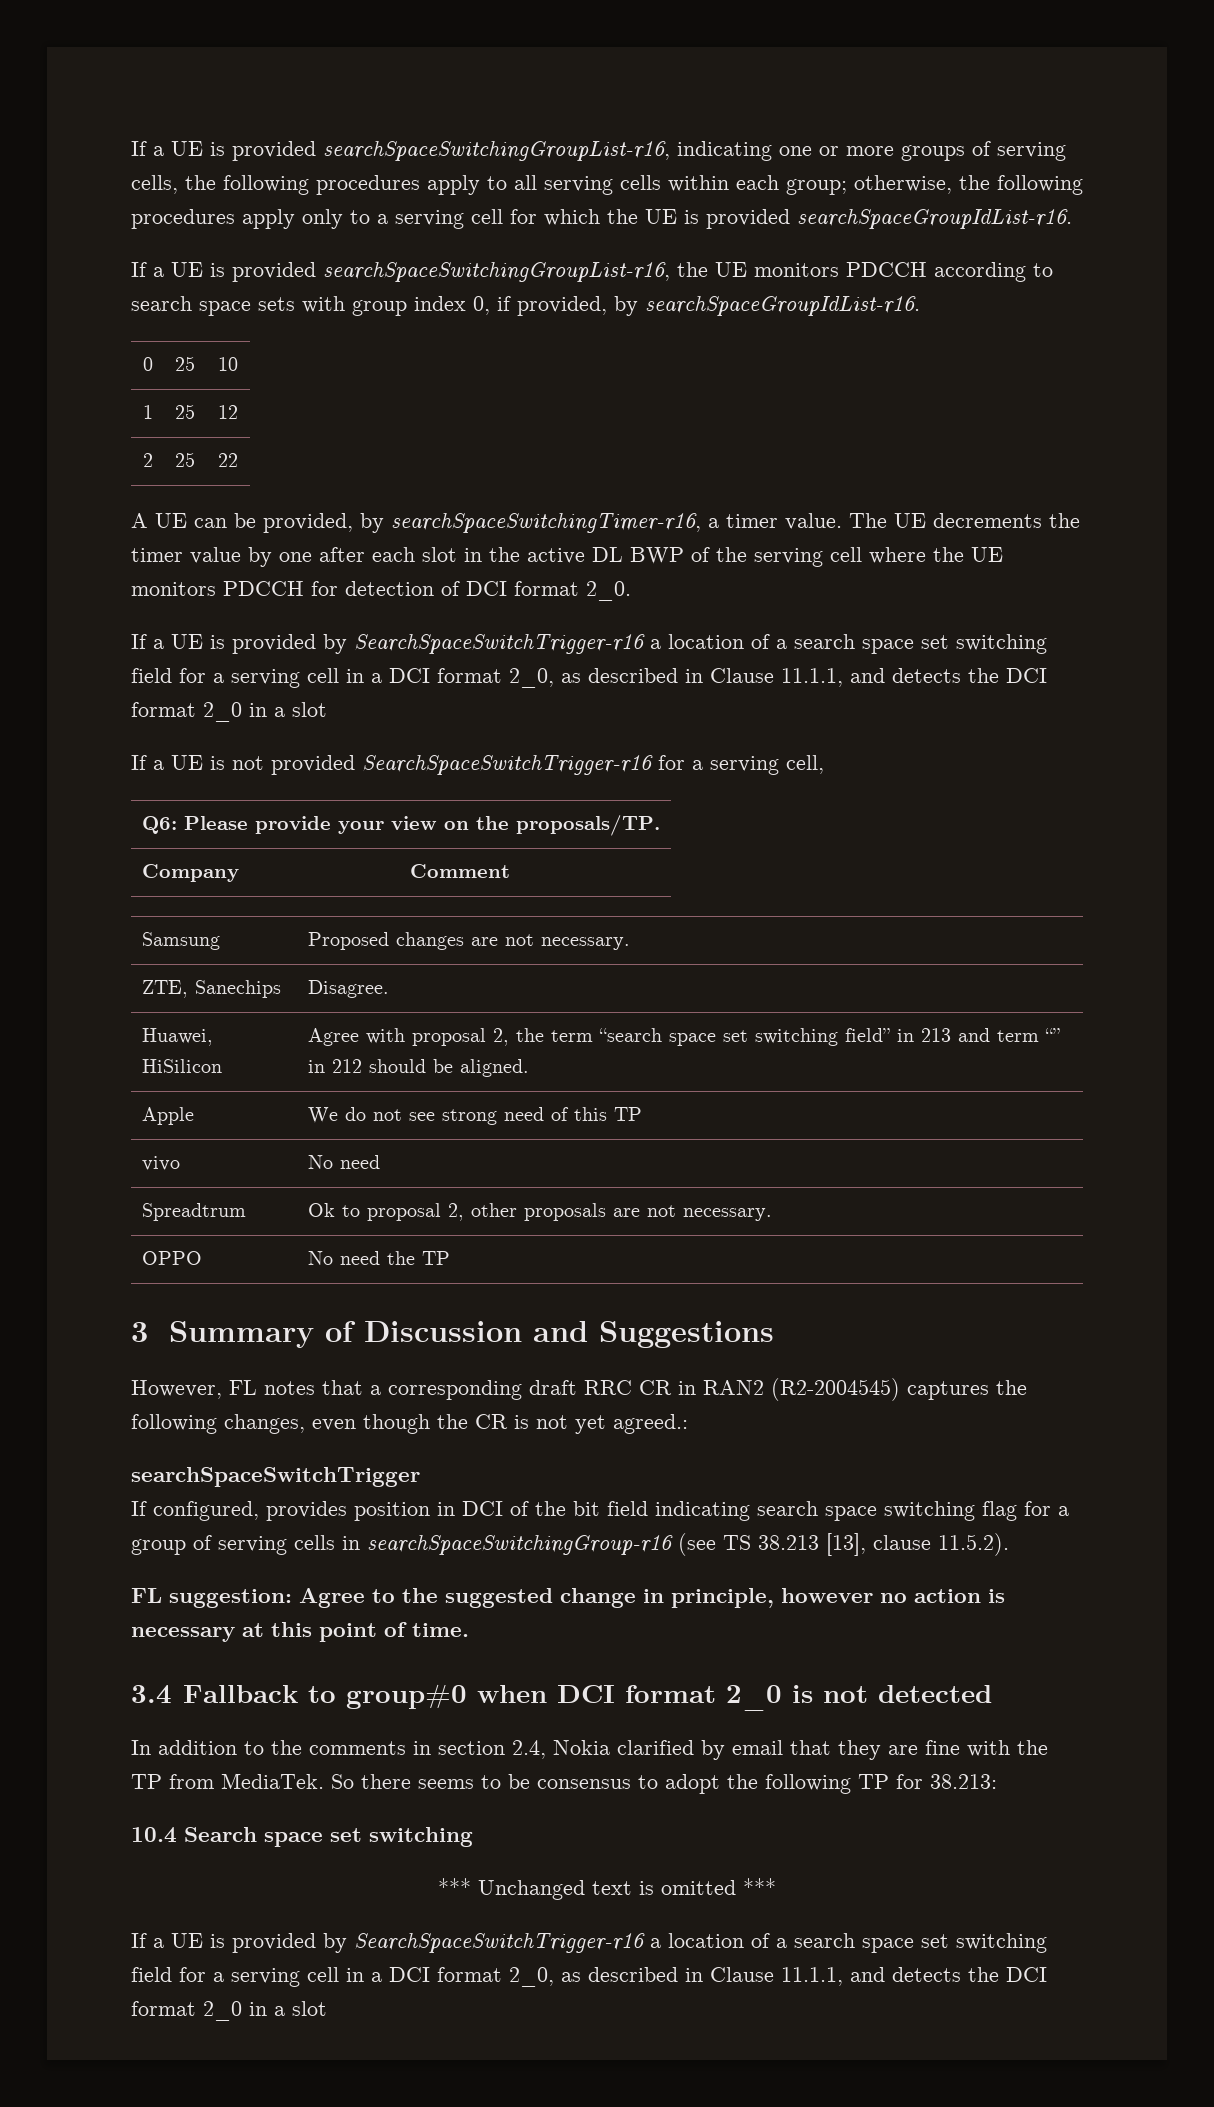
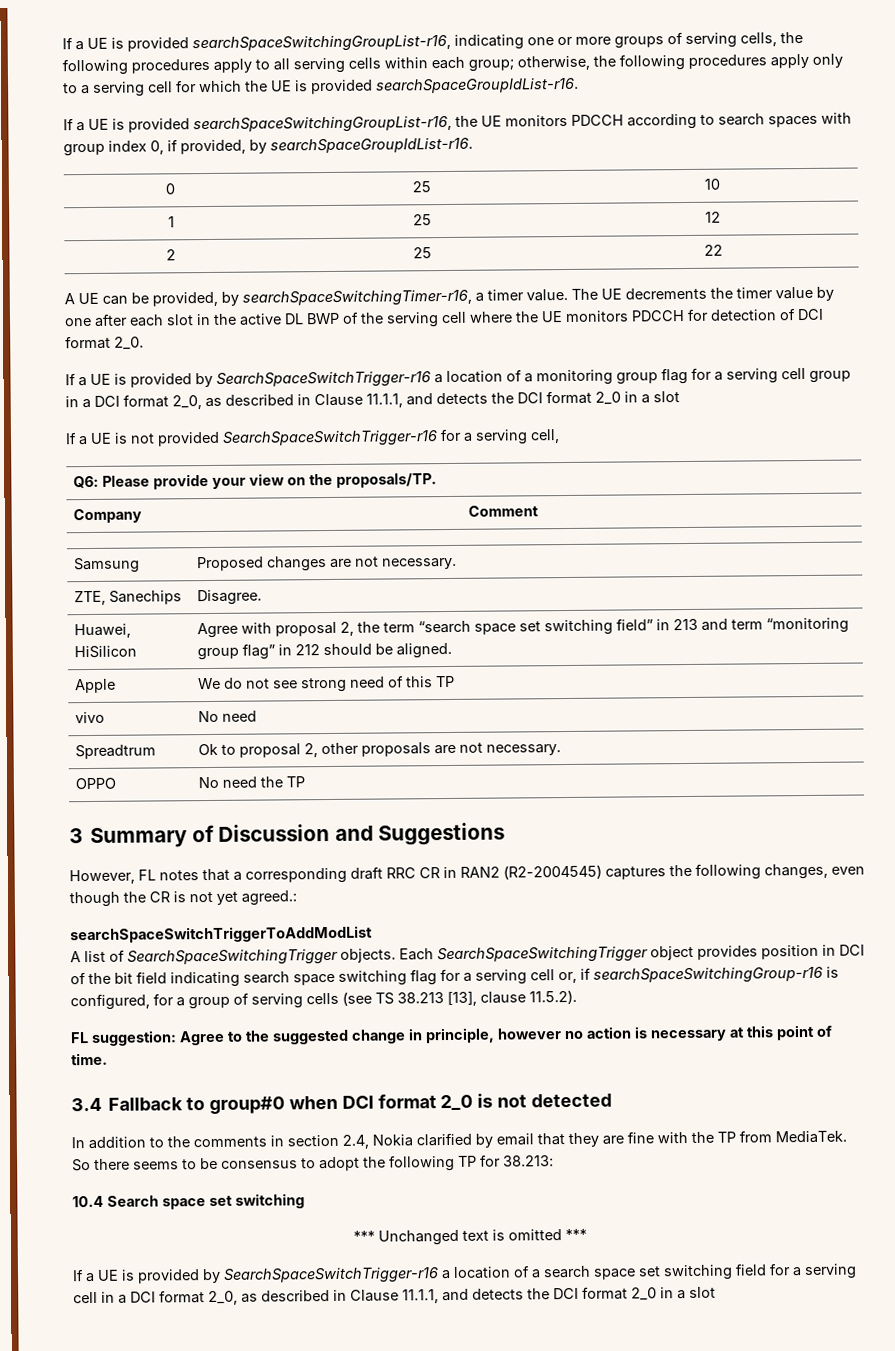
- If a UE is provided searchSpaceSwitchingGroupList-r16, the UE monitors PDCCH according to search space sets with group index 0, if provided, by searchSpaceGroupIdList-r16.
+ If a UE is provided searchSpaceSwitchingGroupList-r16, the UE monitors PDCCH according to search spaces with group index 0, if provided, by searchSpaceGroupIdList-r16.
  The UE decrements the timer value by one after each slot in the active DL BWP of the serving cell where the UE monitors PDCCH for detection of DCI format 2_0.
- If a UE is provided by SearchSpaceSwitchTrigger-r16 a location of a search space set switching field for a serving cell in a DCI format 2_0, as described in Clause 11.1.1, and detects the DCI format 2_0 in a slot
+ If a UE is provided by SearchSpaceSwitchTrigger-r16 a location of a monitoring group flag for a serving cell group in a DCI format 2_0, as described in Clause 11.1.1, and detects the DCI format 2_0 in a slot
- Huawei, HiSilicon | Agree with proposal 2, the term “search space set switching field” in 213 and term “” in 212 should be aligned.
+ Huawei, HiSilicon | Agree with proposal 2, the term “search space set switching field” in 213 and term “monitoring group flag” in 212 should be aligned.
- searchSpaceSwitchTrigger
- If configured, provides position in DCI of the bit field indicating search space switching flag for a group of serving cells in searchSpaceSwitchingGroup-r16 (see TS 38.213 [13], clause 11.5.2).
+ searchSpaceSwitchTriggerToAddModList
+ A list of SearchSpaceSwitchingTrigger objects. Each SearchSpaceSwitchingTrigger object provides position in DCI of the bit field indicating search space switching flag for a serving cell or, if searchSpaceSwitchingGroup-r16 is configured, for a group of serving cells (see TS 38.213 [13], clause 11.5.2).

